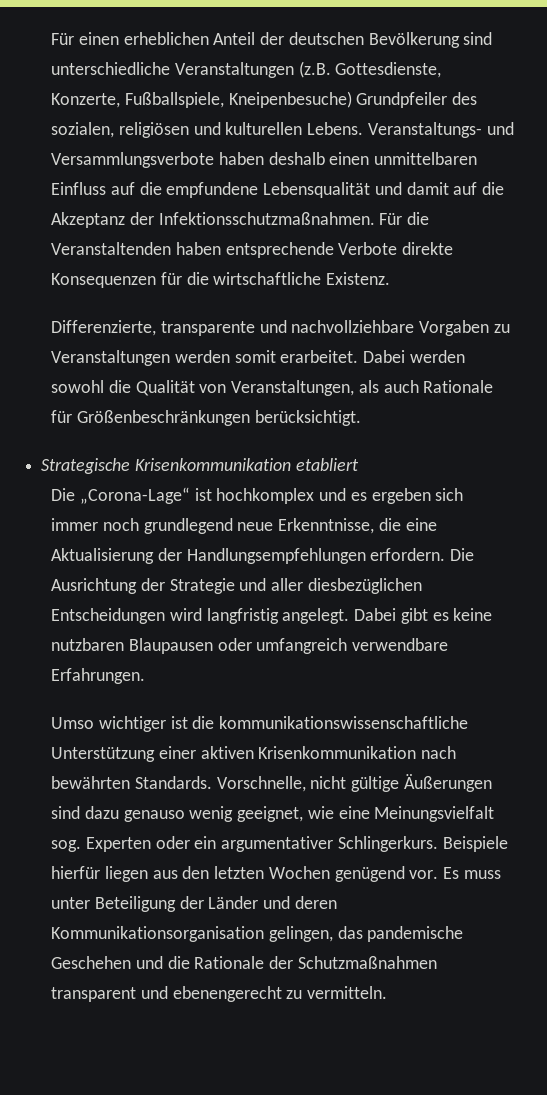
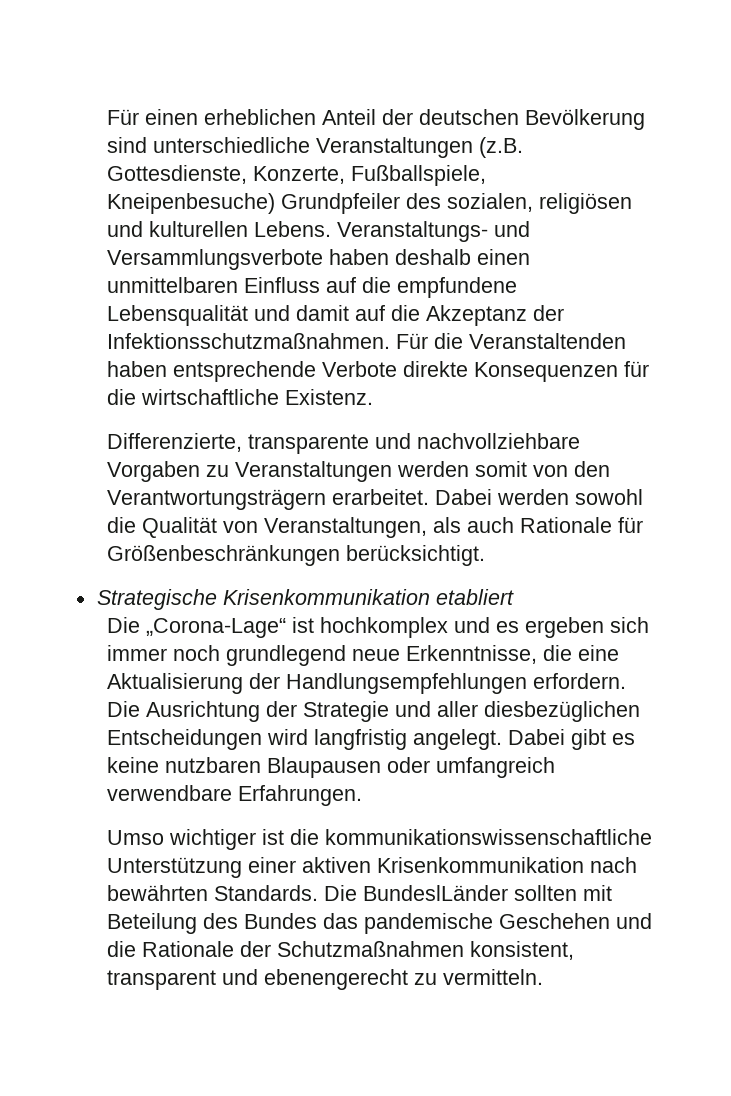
- Differenzierte, transparente und nachvollziehbare Vorgaben zu Veranstaltungen werden somit erarbeitet.
+ Differenzierte, transparente und nachvollziehbare Vorgaben zu Veranstaltungen werden somit von den Verantwortungsträgern erarbeitet.
- Vorschnelle, nicht gültige Äußerungen sind dazu genauso wenig geeignet, wie eine Meinungsvielfalt sog. Experten oder ein argumentativer Schlingerkurs. Beispiele hierfür liegen aus den letzten Wochen genügend vor. Es muss unter Beteiligung der Länder und deren Kommunikationsorganisation gelingen, das pandemische Geschehen und die Rationale der Schutzmaßnahmen transparent und ebenengerecht zu vermitteln.
+ Die BundeslLänder sollten mit Beteilung des Bundes das pandemische Geschehen und die Rationale der Schutzmaßnahmen konsistent, transparent und ebenengerecht zu vermitteln.

